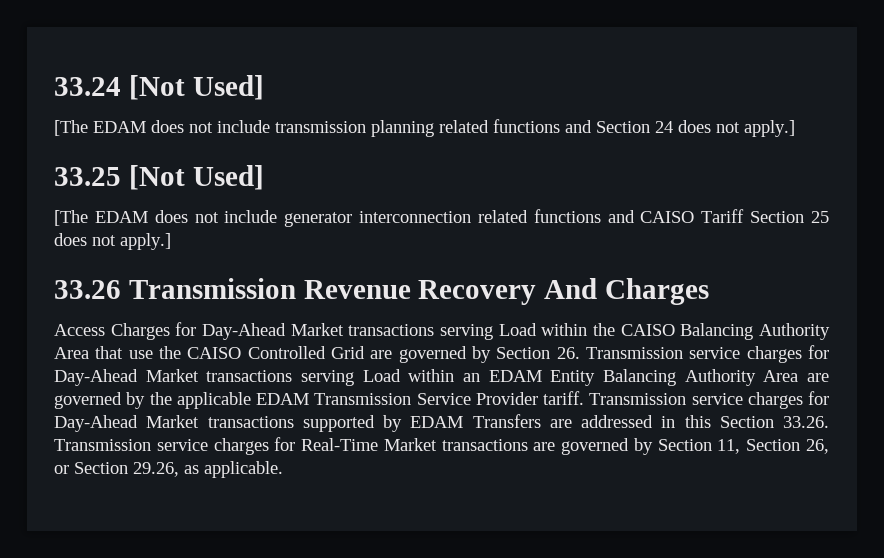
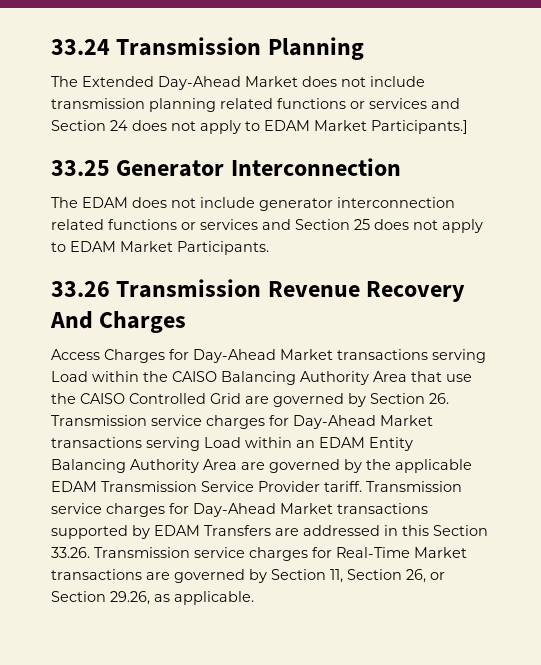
- 33.24 [Not Used]
- [The EDAM does not include transmission planning related functions and Section 24 does not apply.]
- 33.25 [Not Used]
- [The EDAM does not include generator interconnection related functions and CAISO Tariff Section 25 does not apply.]
+ 33.24 Transmission Planning
+ The Extended Day-Ahead Market does not include transmission planning related functions or services and Section 24 does not apply to EDAM Market Participants.]
+ 33.25 Generator Interconnection
+ The EDAM does not include generator interconnection related functions or services and Section 25 does not apply to EDAM Market Participants.

